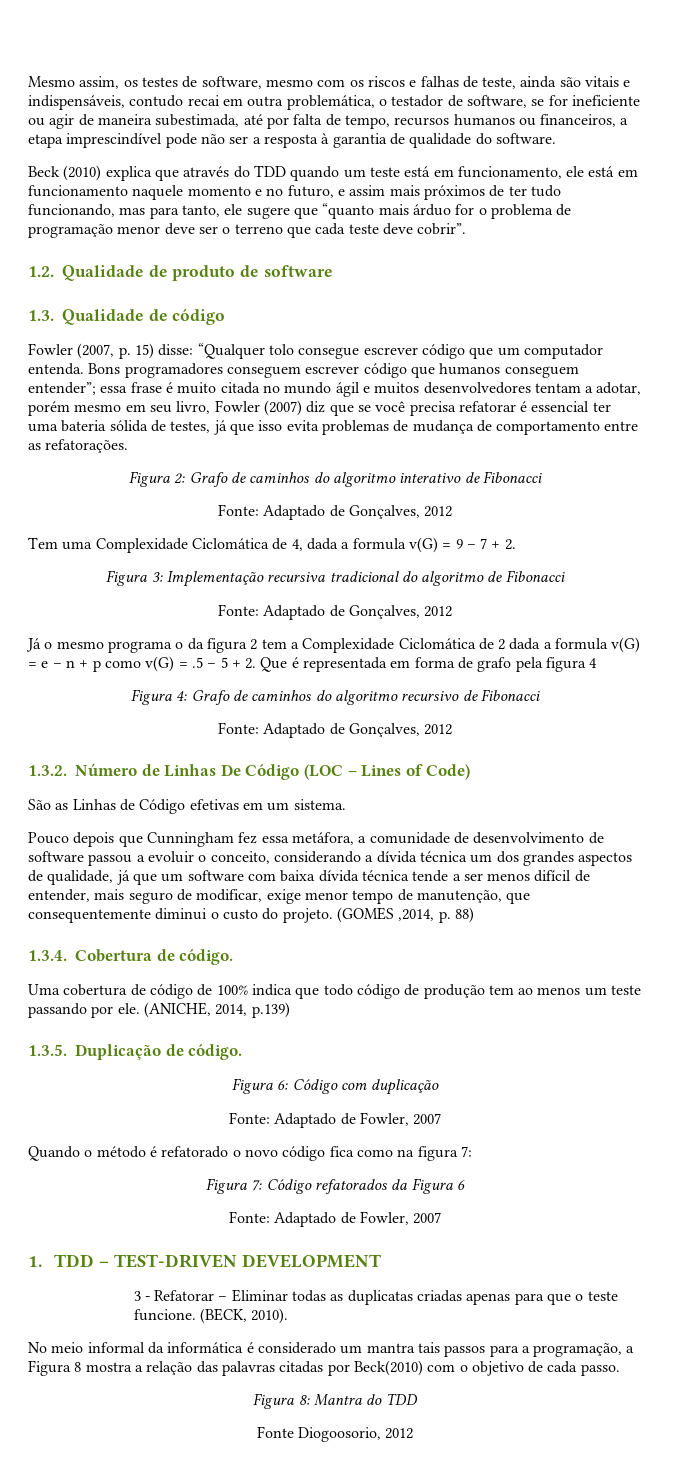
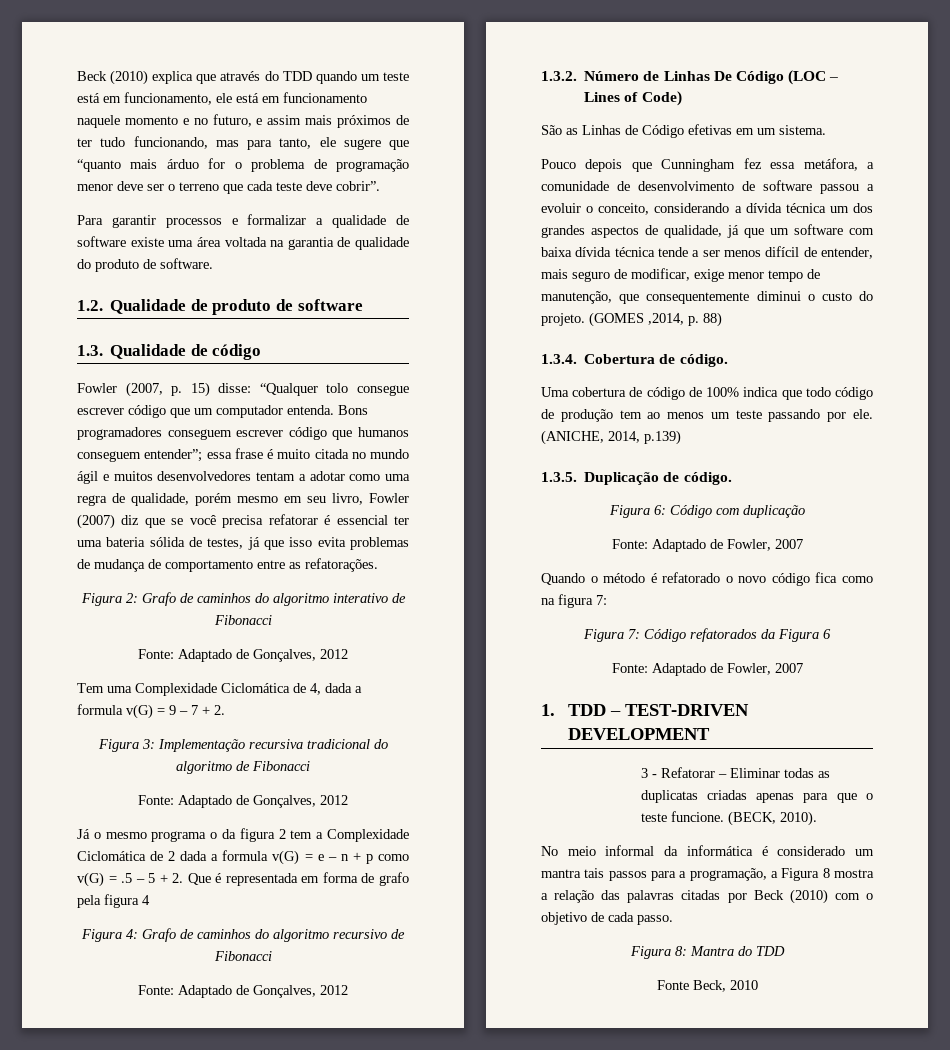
- Mesmo assim, os testes de software, mesmo com os riscos e falhas de teste, ainda são vitais e indispensáveis, contudo recai em outra problemática, o testador de software, se for ineficiente ou agir de maneira subestimada, até por falta de tempo, recursos humanos ou financeiros, a etapa imprescindível pode não ser a resposta à garantia de qualidade do software.
+ Para garantir processos e formalizar a qualidade de software existe uma área voltada na garantia de qualidade do produto de software.
- Bons programadores conseguem escrever código que humanos conseguem entender”; essa frase é muito citada no mundo ágil e muitos desenvolvedores tentam a adotar, porém mesmo em seu livro, Fowler (2007) diz que se você precisa refatorar é essencial ter uma bateria sólida de testes, já que isso evita problemas de mudança de comportamento entre as refatorações.
+ Bons programadores conseguem escrever código que humanos conseguem entender”; essa frase é muito citada no mundo ágil e muitos desenvolvedores tentam a adotar como uma regra de qualidade, porém mesmo em seu livro, Fowler (2007) diz que se você precisa refatorar é essencial ter uma bateria sólida de testes, já que isso evita problemas de mudança de comportamento entre as refatorações.
- No meio informal da informática é considerado um mantra tais passos para a programação, a Figura 8 mostra a relação das palavras citadas por Beck(2010) com o objetivo de cada passo.
+ No meio informal da informática é considerado um mantra tais passos para a programação, a Figura 8 mostra a relação das palavras citadas por Beck (2010) com o objetivo de cada passo.
- Fonte Diogoosorio, 2012
+ Fonte Beck, 2010

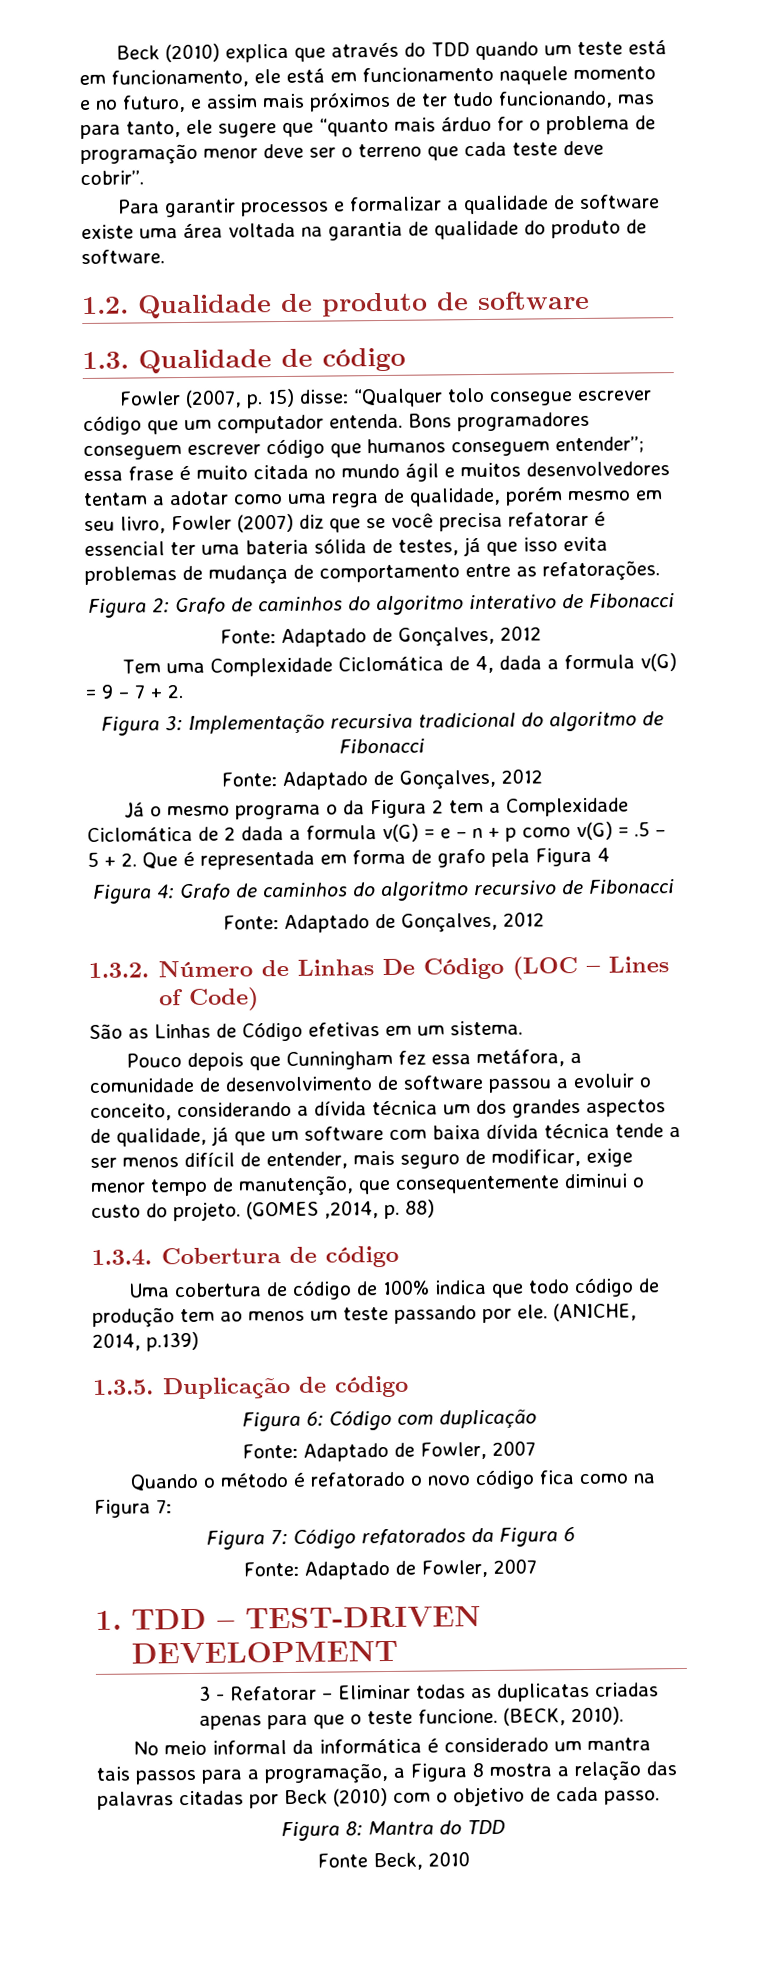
- Já o mesmo programa o da figura 2 tem a Complexidade Ciclomática de 2 dada a formula v(G) = e – n + p como v(G) = .5 – 5 + 2. Que é representada em forma de grafo pela figura 4
+ Já o mesmo programa o da Figura 2 tem a Complexidade Ciclomática de 2 dada a formula v(G) = e – n + p como v(G) = .5 – 5 + 2. Que é representada em forma de grafo pela Figura 4
- 1.3.4. Cobertura de código.
+ 1.3.4. Cobertura de código
- 1.3.5. Duplicação de código.
+ 1.3.5. Duplicação de código
- Quando o método é refatorado o novo código fica como na figura 7:
+ Quando o método é refatorado o novo código fica como na Figura 7:

